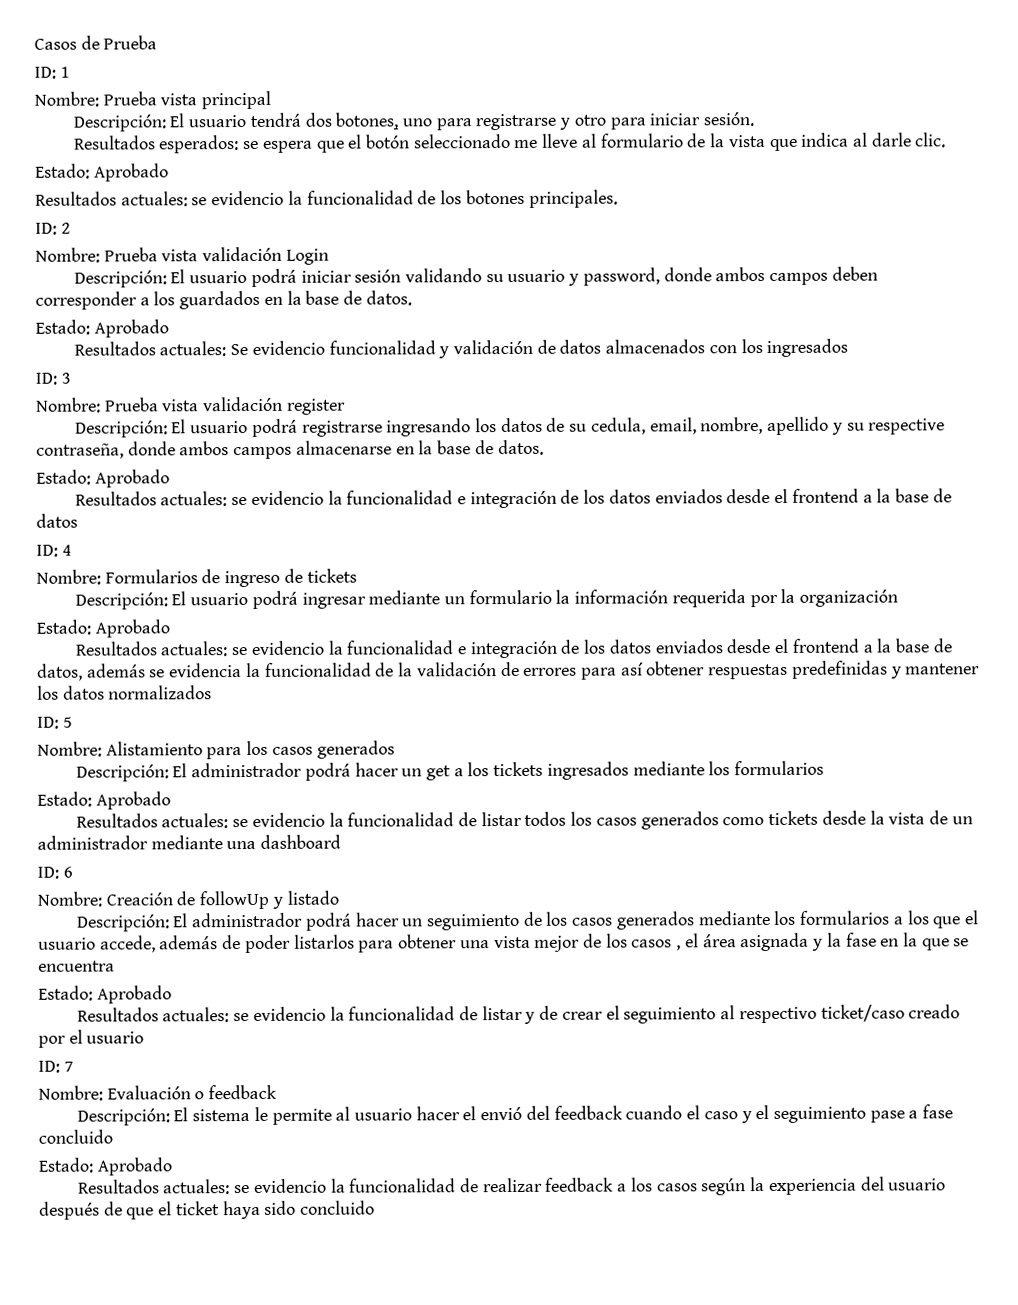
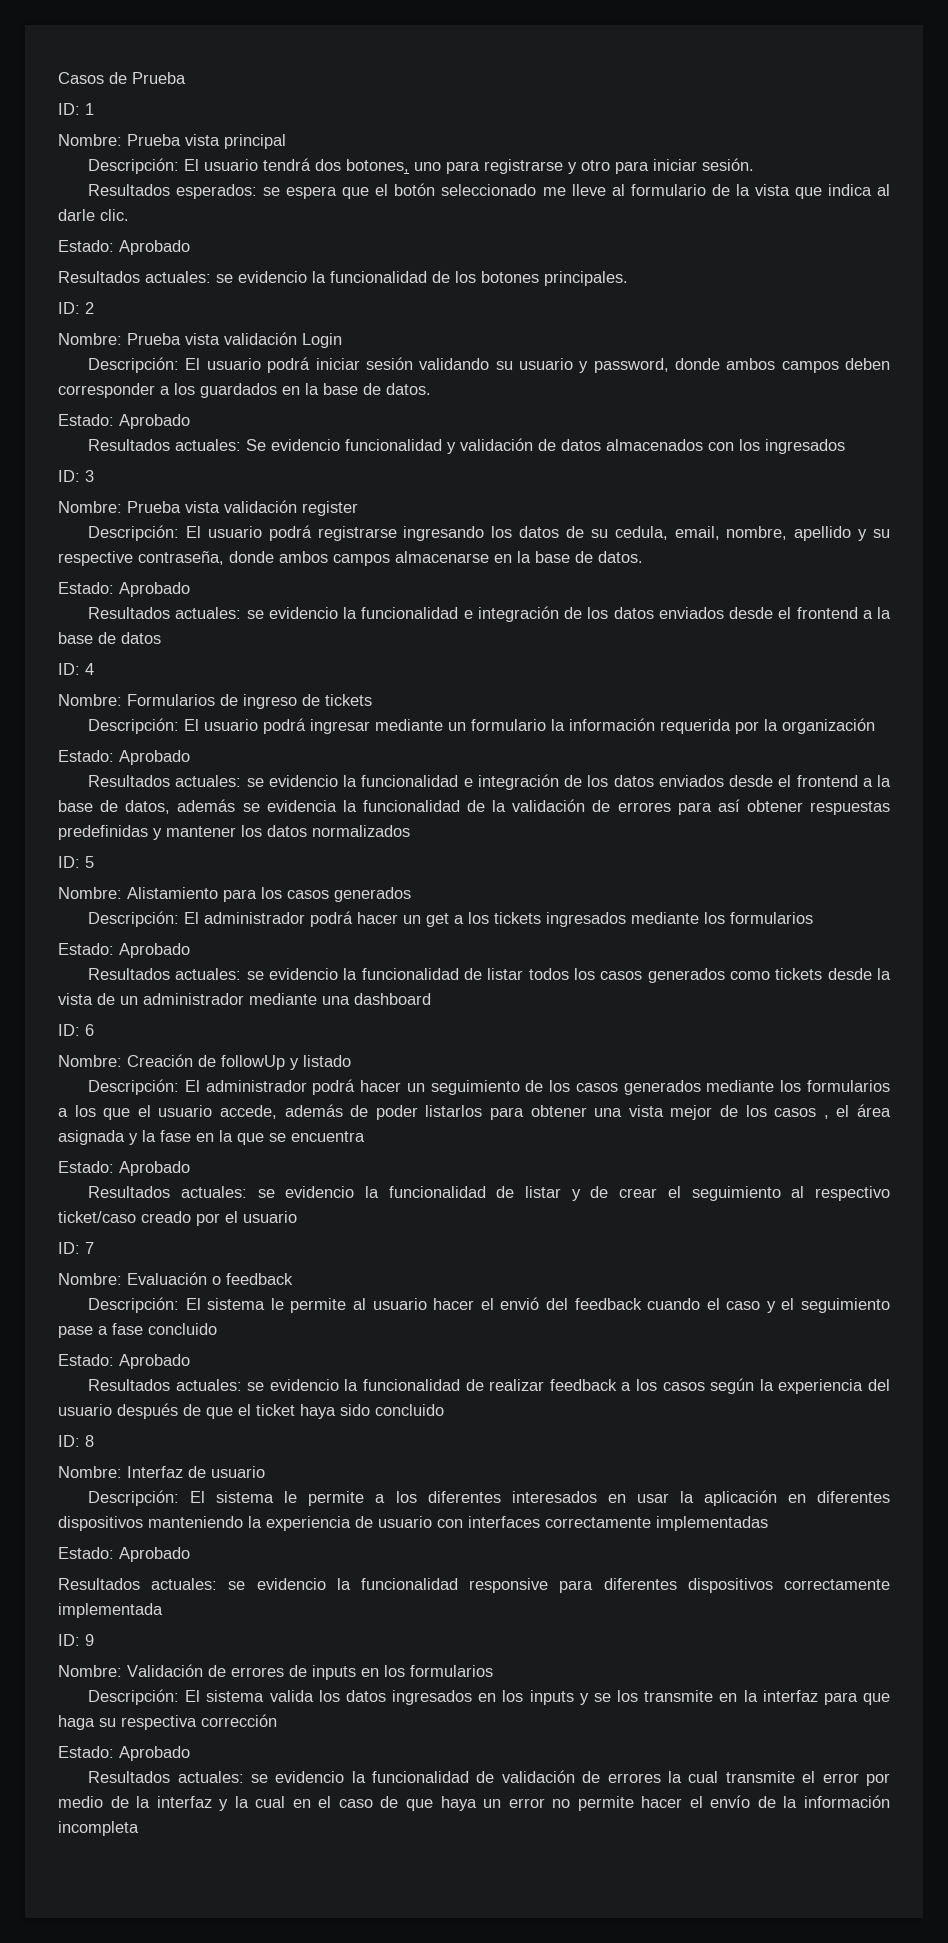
+ ID: 8
+ Nombre: Interfaz de usuario
+ Descripción: El sistema le permite a los diferentes interesados en usar la aplicación en diferentes dispositivos manteniendo la experiencia de usuario con interfaces correctamente implementadas
+ Estado: Aprobado
+ Resultados actuales: se evidencio la funcionalidad responsive para diferentes dispositivos correctamente implementada
+ ID: 9
+ Nombre: Validación de errores de inputs en los formularios
+ Descripción: El sistema valida los datos ingresados en los inputs y se los transmite en la interfaz para que haga su respectiva corrección
+ Estado: Aprobado
+ Resultados actuales: se evidencio la funcionalidad de validación de errores la cual transmite el error por medio de la interfaz y la cual en el caso de que haya un error no permite hacer el envío de la información incompleta

